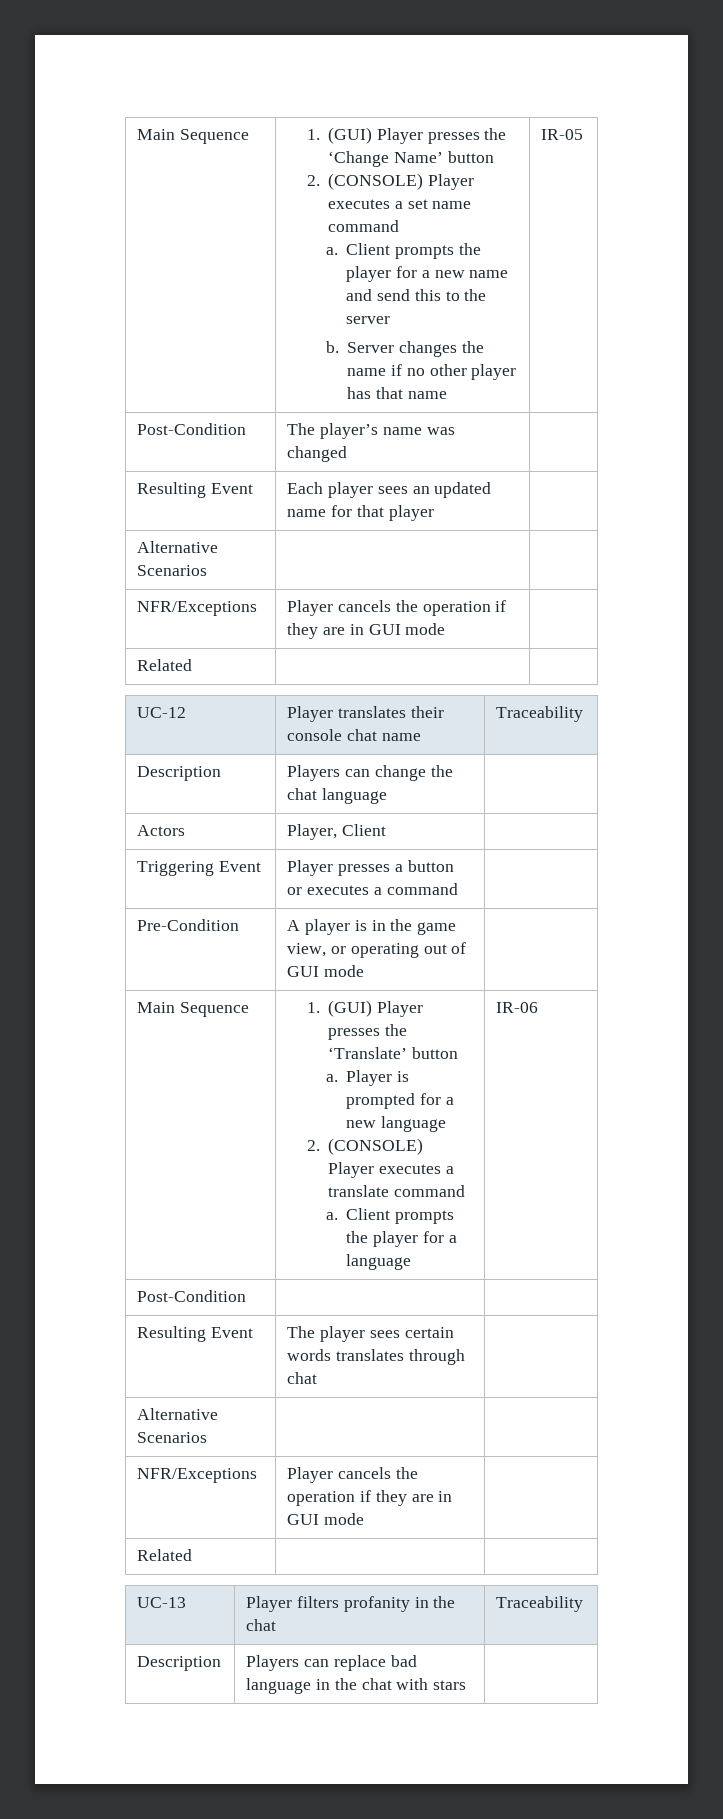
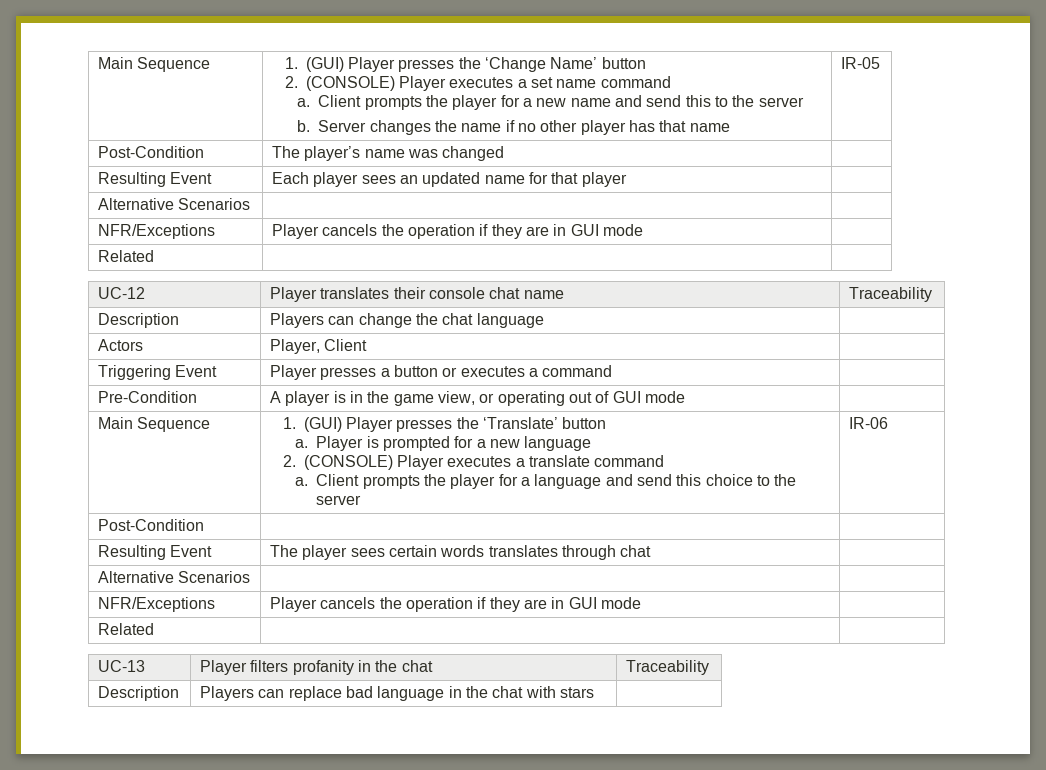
  Main Sequence | 1. (GUI) Player presses the ‘Translate’ button
  a. Player is prompted for a new language
  2. (CONSOLE) Player executes a translate command
- a. Client prompts the player for a language | IR-06
+ a. Client prompts the player for a language and send this choice to the server | IR-06

